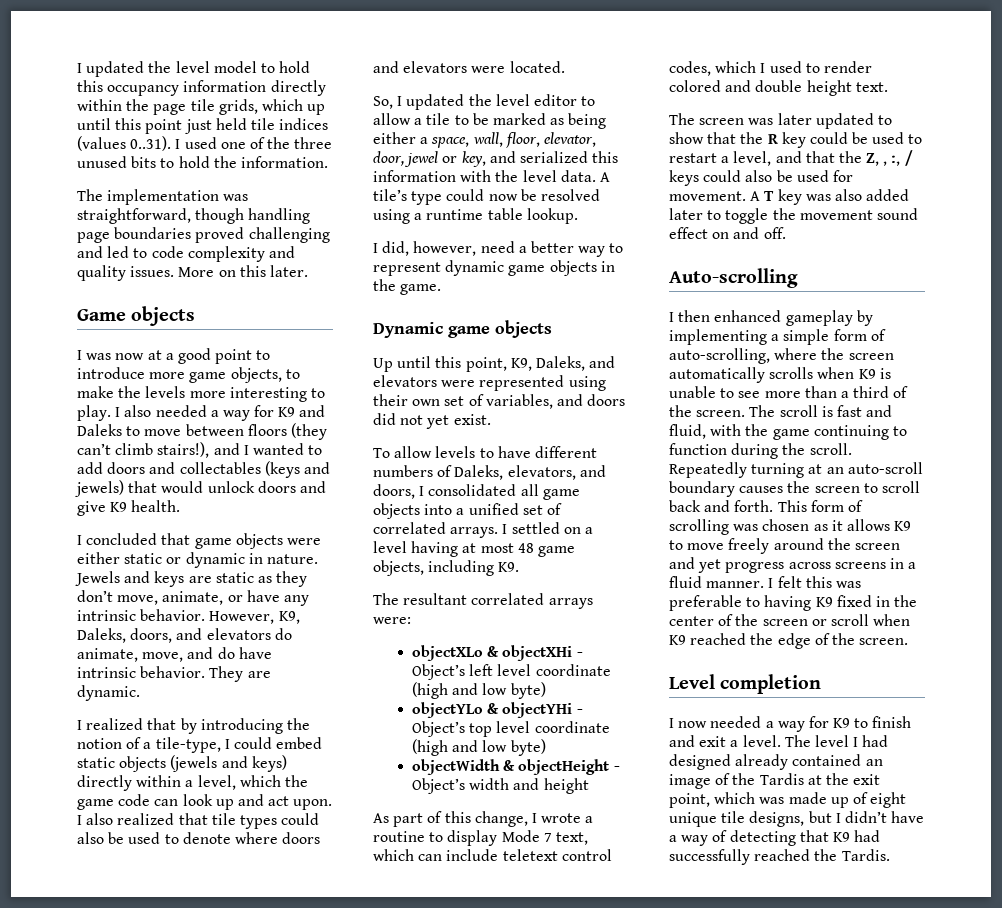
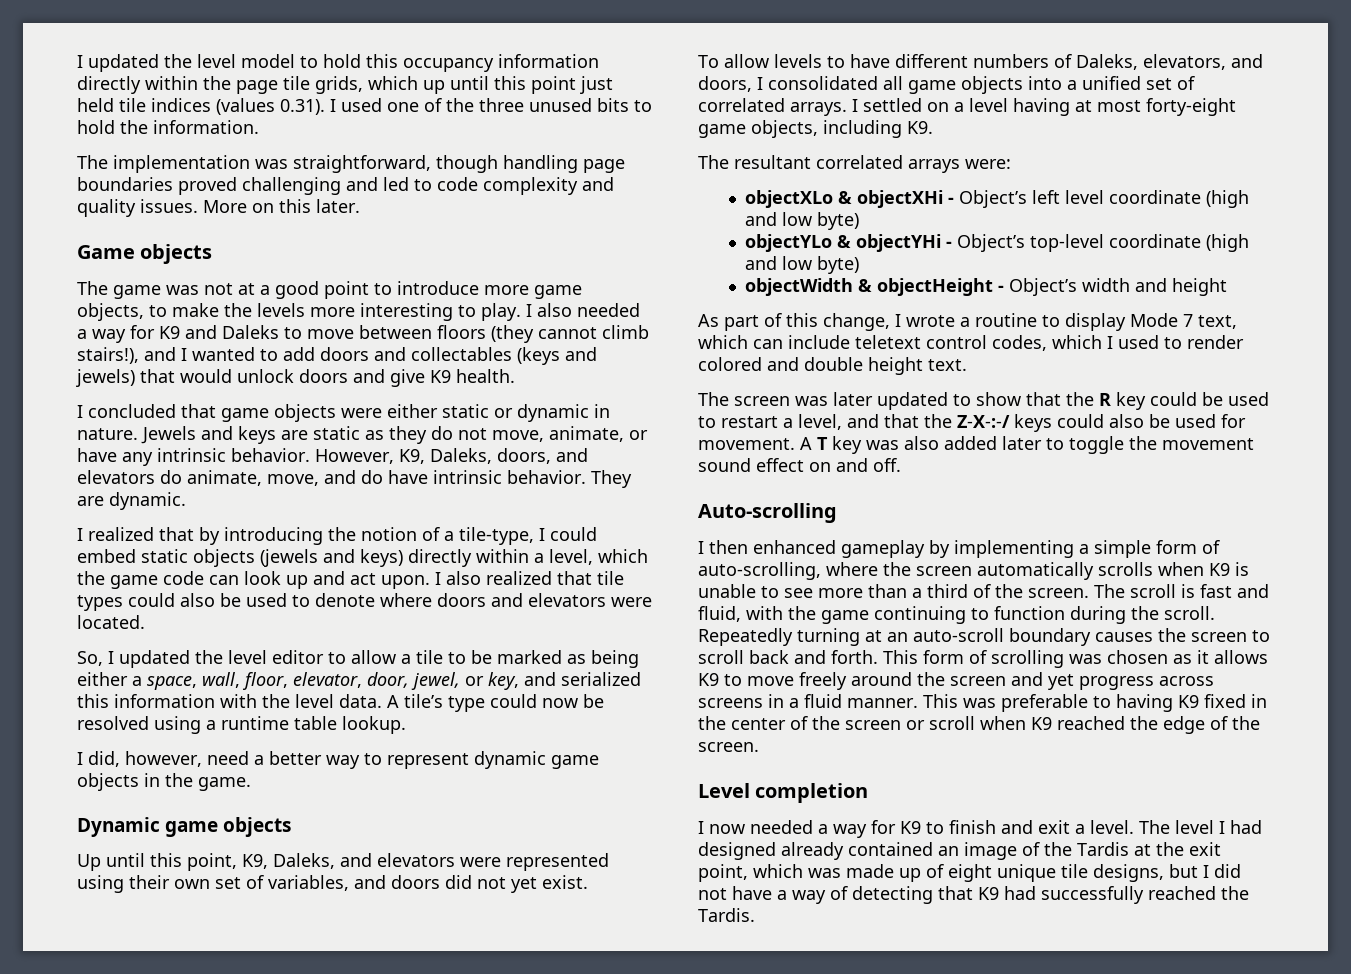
- I updated the level model to hold this occupancy information directly within the page tile grids, which up until this point just held tile indices (values 0..31). I used one of the three unused bits to hold the information.
+ I updated the level model to hold this occupancy information directly within the page tile grids, which up until this point just held tile indices (values 0.31). I used one of the three unused bits to hold the information.
- I was now at a good point to introduce more game objects, to make the levels more interesting to play.
+ The game was not at a good point to introduce more game objects, to make the levels more interesting to play.
- I also needed a way for K9 and Daleks to move between floors (they can’t climb stairs!), and I wanted to add doors and collectables (keys and jewels) that would unlock doors and give K9 health.
+ I also needed a way for K9 and Daleks to move between floors (they cannot climb stairs!), and I wanted to add doors and collectables (keys and jewels) that would unlock doors and give K9 health.
- Jewels and keys are static as they don’t move, animate, or have any intrinsic behavior.
+ Jewels and keys are static as they do not move, animate, or have any intrinsic behavior.
- So, I updated the level editor to allow a tile to be marked as being either a space, wall, floor, elevator, door, jewel or key, and serialized this information with the level data.
+ So, I updated the level editor to allow a tile to be marked as being either a space, wall, floor, elevator, door, jewel, or key, and serialized this information with the level data.
- I settled on a level having at most 48 game objects, including K9.
+ I settled on a level having at most forty-eight game objects, including K9.
- objectYLo & objectYHi - Object’s top level coordinate (high and low byte)
+ objectYLo & objectYHi - Object’s top-level coordinate (high and low byte)
- The screen was later updated to show that the R key could be used to restart a level, and that the Z, , :, / keys could also be used for movement.
+ The screen was later updated to show that the R key could be used to restart a level, and that the Z-X-:-/ keys could also be used for movement.
- I felt this was preferable to having K9 fixed in the center of the screen or scroll when K9 reached the edge of the screen.
+ This was preferable to having K9 fixed in the center of the screen or scroll when K9 reached the edge of the screen.
- The level I had designed already contained an image of the Tardis at the exit point, which was made up of eight unique tile designs, but I didn’t have a way of detecting that K9 had successfully reached the Tardis.
+ The level I had designed already contained an image of the Tardis at the exit point, which was made up of eight unique tile designs, but I did not have a way of detecting that K9 had successfully reached the Tardis.

